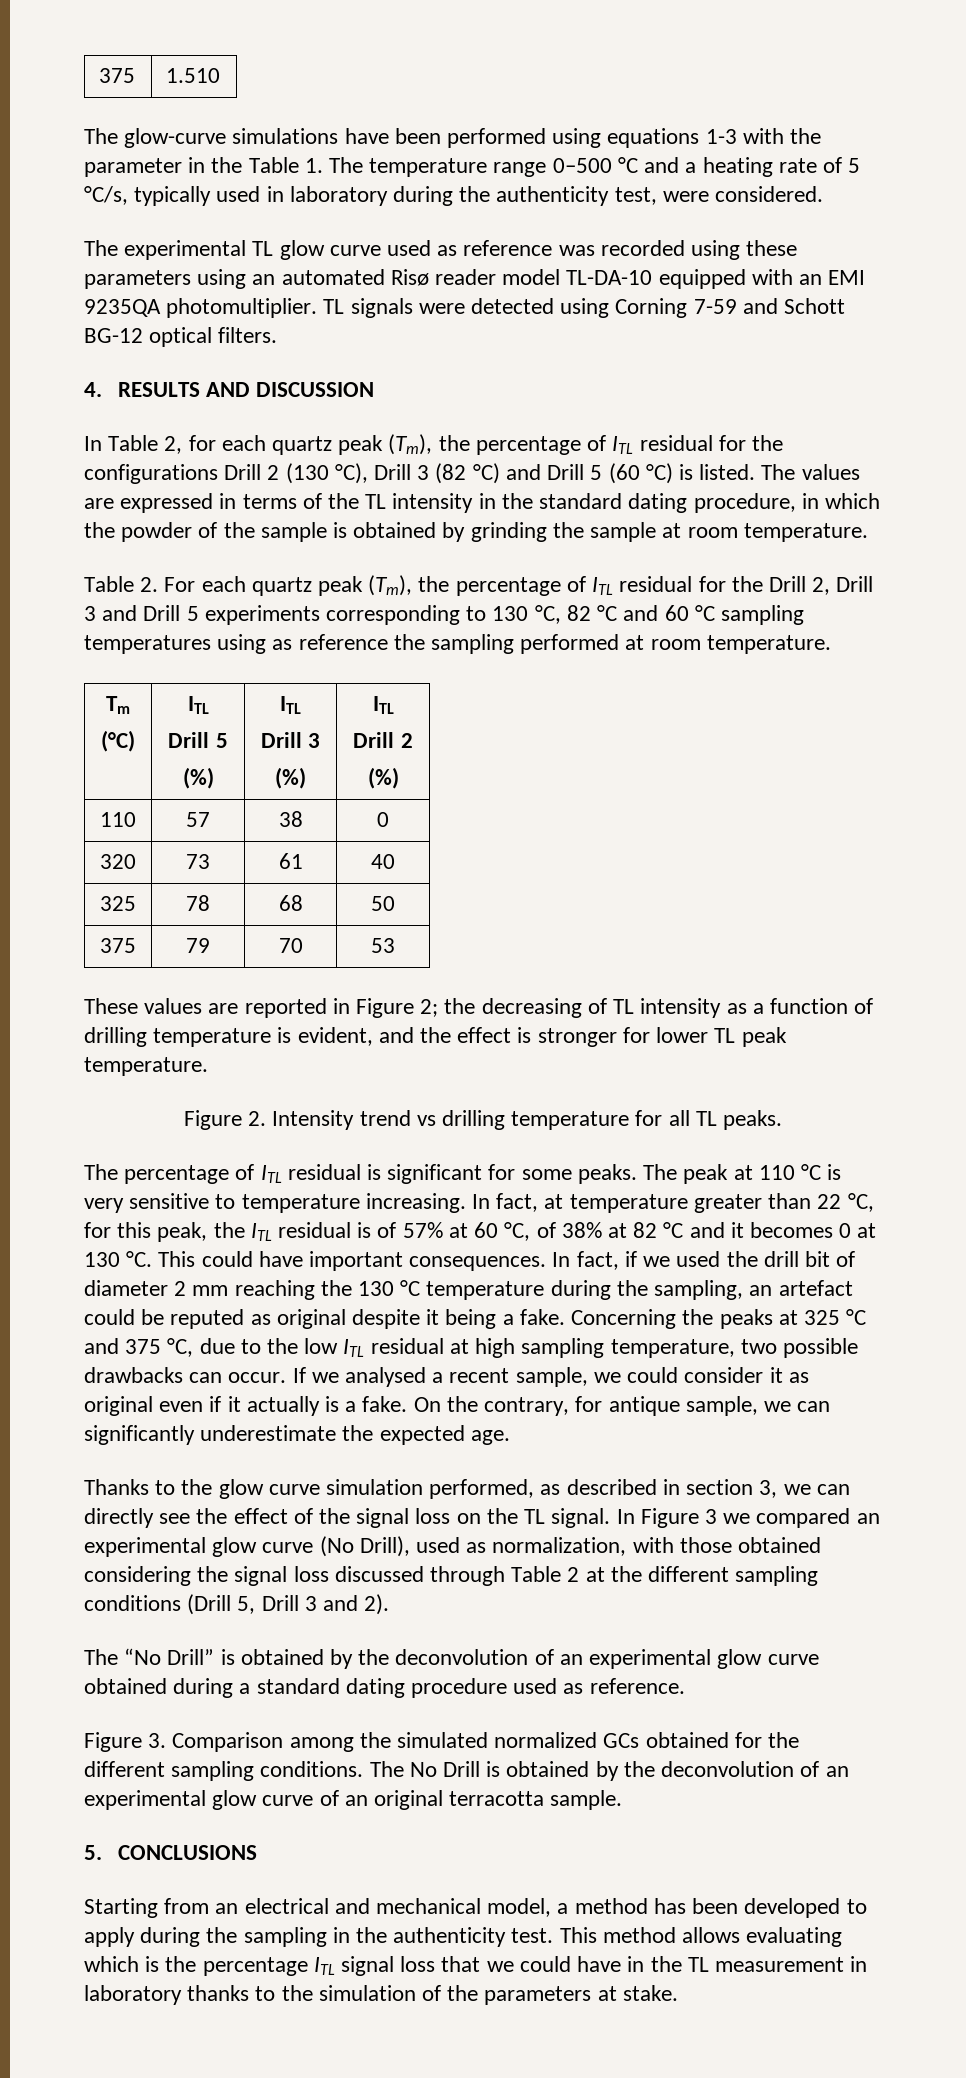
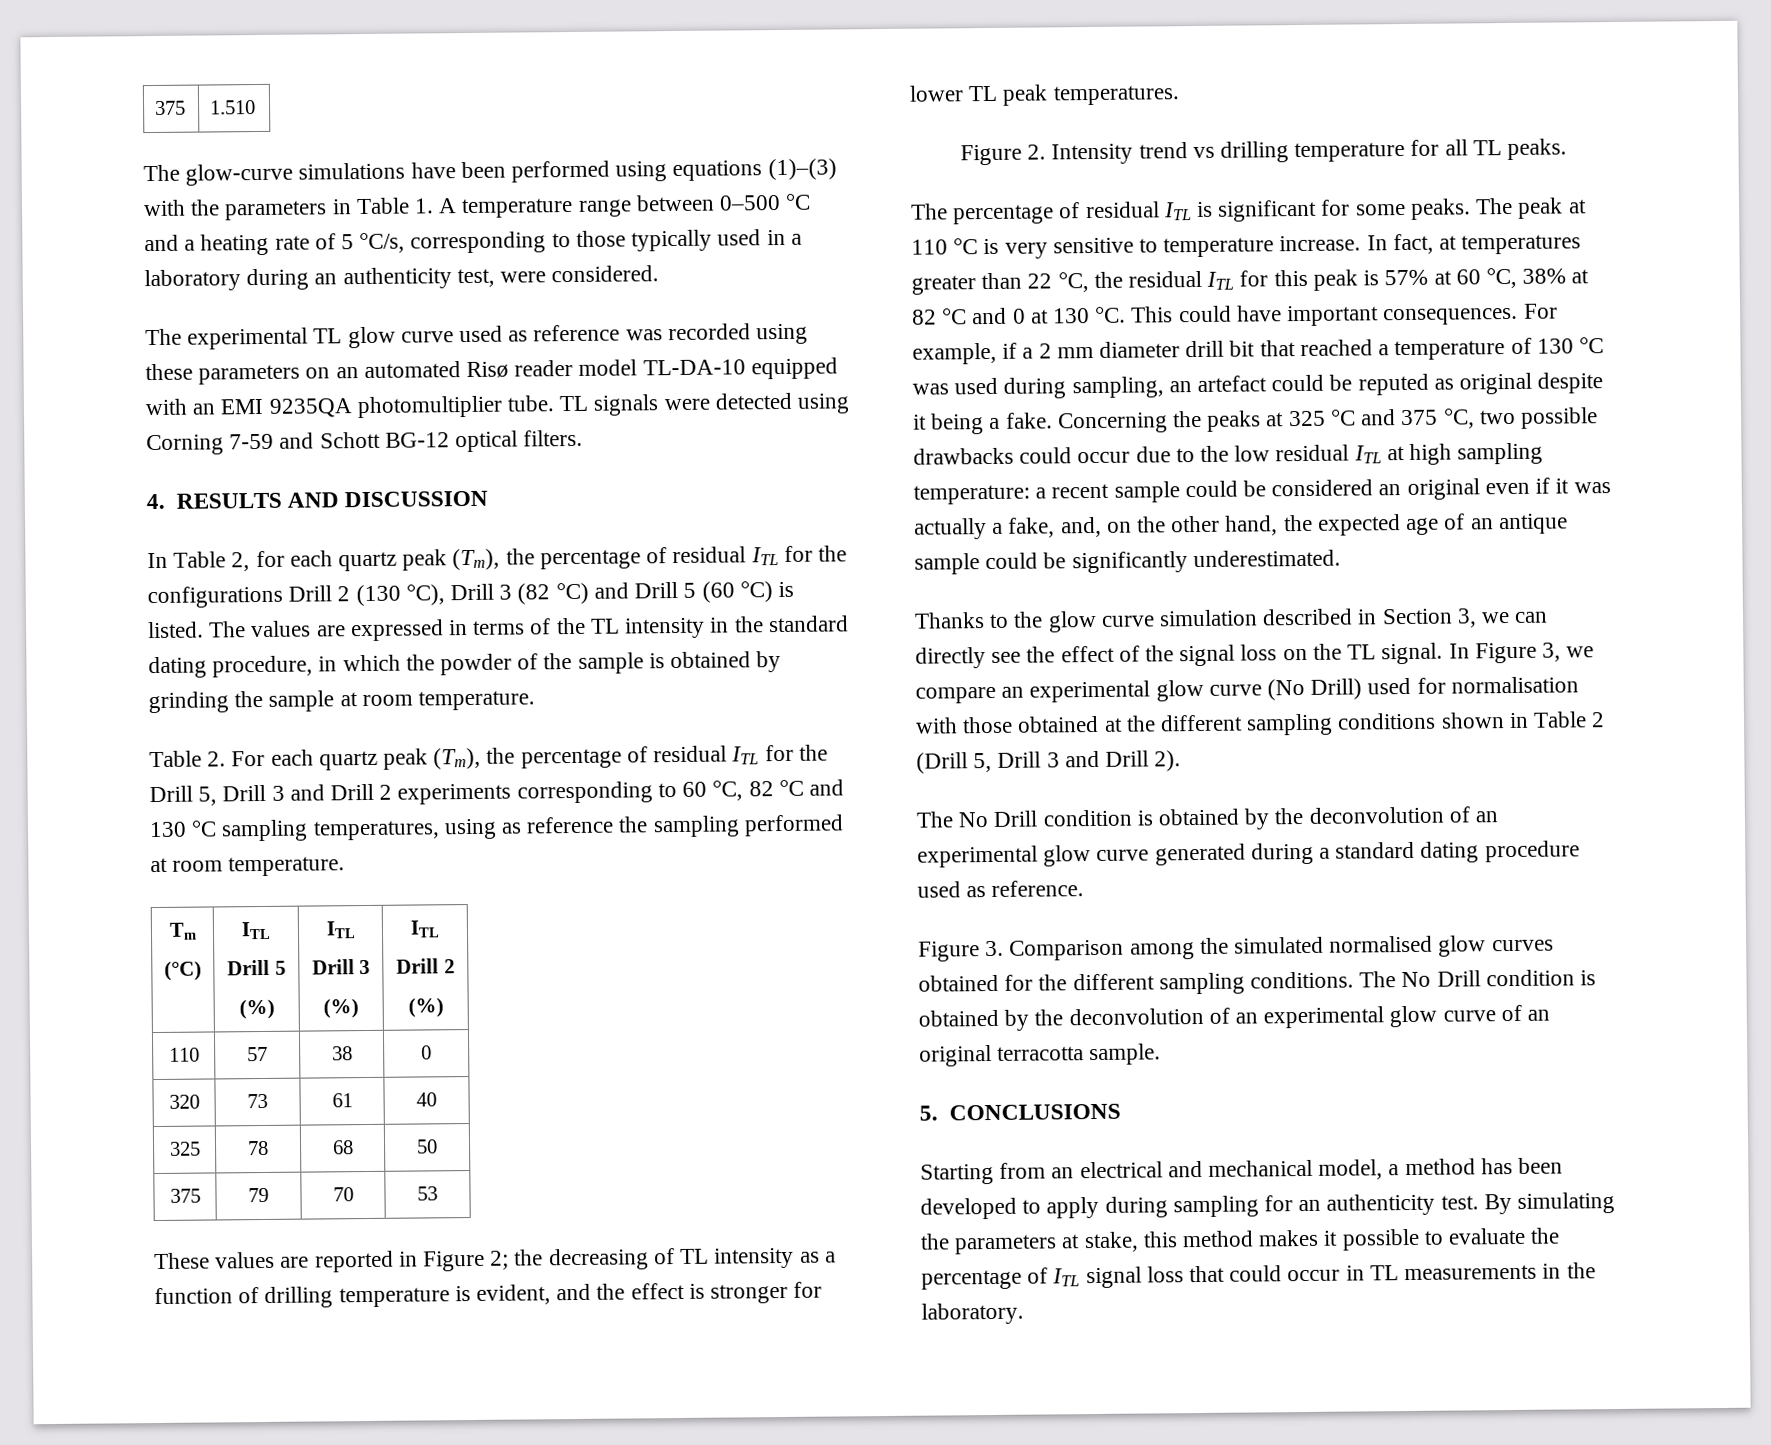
- The glow-curve simulations have been performed using equations 1-3 with the parameter in the Table 1. The temperature range 0–500 °C and a heating rate of 5 °C/s, typically used in laboratory during the authenticity test, were considered.
+ The glow-curve simulations have been performed using equations (1)–(3) with the parameters in Table 1. A temperature range between 0–500 °C and a heating rate of 5 °C/s, corresponding to those typically used in a laboratory during an authenticity test, were considered.
- The experimental TL glow curve used as reference was recorded using these parameters using an automated Risø reader model TL-DA-10 equipped with an EMI 9235QA photomultiplier.
+ The experimental TL glow curve used as reference was recorded using these parameters on an automated Risø reader model TL-DA-10 equipped with an EMI 9235QA photomultiplier tube.
- In Table 2, for each quartz peak (Tm), the percentage of ITL residual for the configurations Drill 2 (130 °C), Drill 3 (82 °C) and Drill 5 (60 °C) is listed.
+ In Table 2, for each quartz peak (Tm), the percentage of residual ITL for the configurations Drill 2 (130 °C), Drill 3 (82 °C) and Drill 5 (60 °C) is listed.
- Table 2. For each quartz peak (Tm), the percentage of ITL residual for the Drill 2, Drill 3 and Drill 5 experiments corresponding to 130 °C, 82 °C and 60 °C sampling temperatures using as reference the sampling performed at room temperature.
+ Table 2. For each quartz peak (Tm), the percentage of residual ITL for the Drill 5, Drill 3 and Drill 2 experiments corresponding to 60 °C, 82 °C and 130 °C sampling temperatures, using as reference the sampling performed at room temperature.
- These values are reported in Figure 2; the decreasing of TL intensity as a function of drilling temperature is evident, and the effect is stronger for lower TL peak temperature.
+ These values are reported in Figure 2; the decreasing of TL intensity as a function of drilling temperature is evident, and the effect is stronger for lower TL peak temperatures.
- The percentage of ITL residual is significant for some peaks.
+ The percentage of residual ITL is significant for some peaks.
- The peak at 110 °C is very sensitive to temperature increasing.
+ The peak at 110 °C is very sensitive to temperature increase.
- In fact, at temperature greater than 22 °C, for this peak, the ITL residual is of 57% at 60 °C, of 38% at 82 °C and it becomes 0 at 130 °C.
+ In fact, at temperatures greater than 22 °C, the residual ITL for this peak is 57% at 60 °C, 38% at 82 °C and 0 at 130 °C.
- In fact, if we used the drill bit of diameter 2 mm reaching the 130 °C temperature during the sampling, an artefact could be reputed as original despite it being a fake.
+ For example, if a 2 mm diameter drill bit that reached a temperature of 130 °C was used during sampling, an artefact could be reputed as original despite it being a fake.
- Concerning the peaks at 325 °C and 375 °C, due to the low ITL residual at high sampling temperature, two possible drawbacks can occur. If we analysed a recent sample, we could consider it as original even if it actually is a fake. On the contrary, for antique sample, we can significantly underestimate the expected age.
+ Concerning the peaks at 325 °C and 375 °C, two possible drawbacks could occur due to the low residual ITL at high sampling temperature: a recent sample could be considered an original even if it was actually a fake, and, on the other hand, the expected age of an antique sample could be significantly underestimated.
- Thanks to the glow curve simulation performed, as described in section 3, we can directly see the effect of the signal loss on the TL signal.
+ Thanks to the glow curve simulation described in Section 3, we can directly see the effect of the signal loss on the TL signal.
- In Figure 3 we compared an experimental glow curve (No Drill), used as normalization, with those obtained considering the signal loss discussed through Table 2 at the different sampling conditions (Drill 5, Drill 3 and 2).
+ In Figure 3, we compare an experimental glow curve (No Drill) used for normalisation with those obtained at the different sampling conditions shown in Table 2 (Drill 5, Drill 3 and Drill 2).
- The “No Drill” is obtained by the deconvolution of an experimental glow curve obtained during a standard dating procedure used as reference.
+ The No Drill condition is obtained by the deconvolution of an experimental glow curve generated during a standard dating procedure used as reference.
- Figure 3. Comparison among the simulated normalized GCs obtained for the different sampling conditions.
+ Figure 3. Comparison among the simulated normalised glow curves obtained for the different sampling conditions.
- The No Drill is obtained by the deconvolution of an experimental glow curve of an original terracotta sample.
+ The No Drill condition is obtained by the deconvolution of an experimental glow curve of an original terracotta sample.
- Starting from an electrical and mechanical model, a method has been developed to apply during the sampling in the authenticity test. This method allows evaluating which is the percentage ITL signal loss that we could have in the TL measurement in laboratory thanks to the simulation of the parameters at stake.
+ Starting from an electrical and mechanical model, a method has been developed to apply during sampling for an authenticity test. By simulating the parameters at stake, this method makes it possible to evaluate the percentage of ITL signal loss that could occur in TL measurements in the laboratory.

